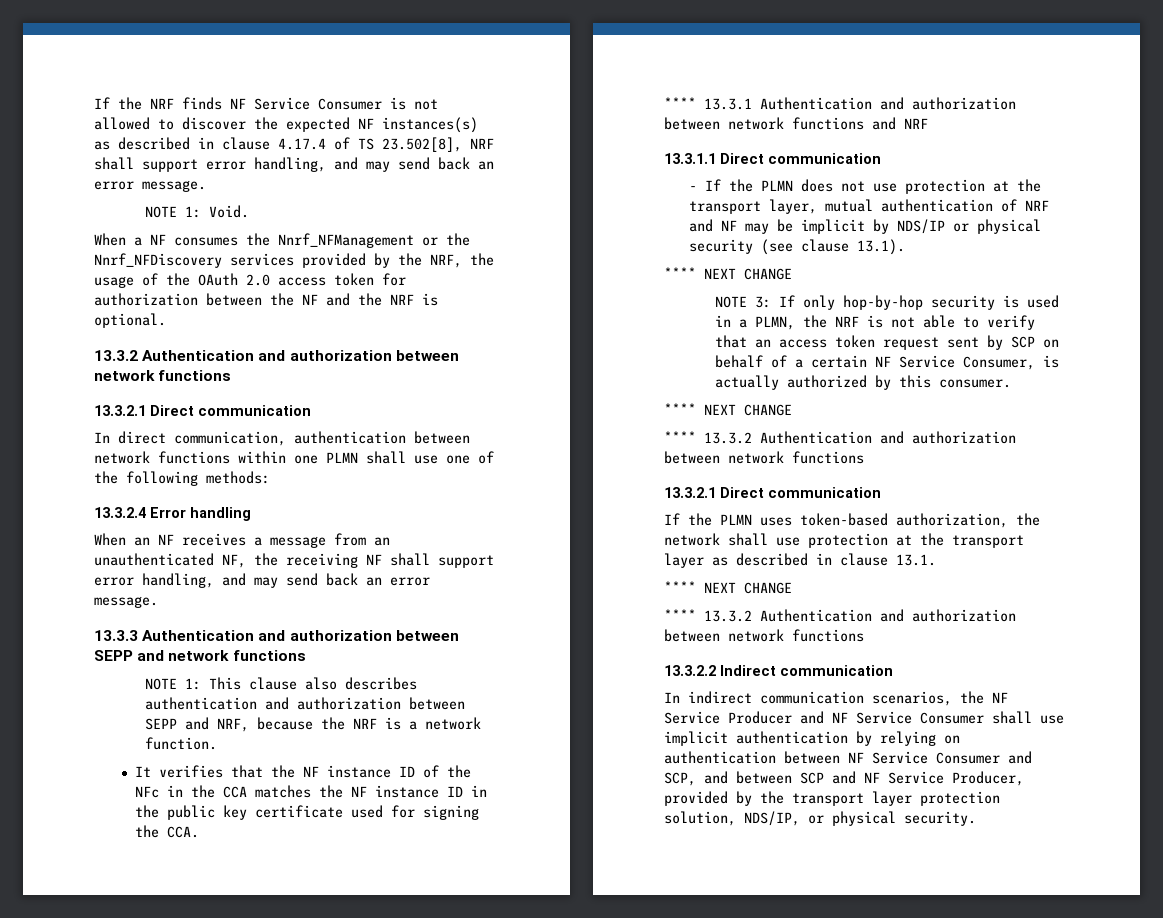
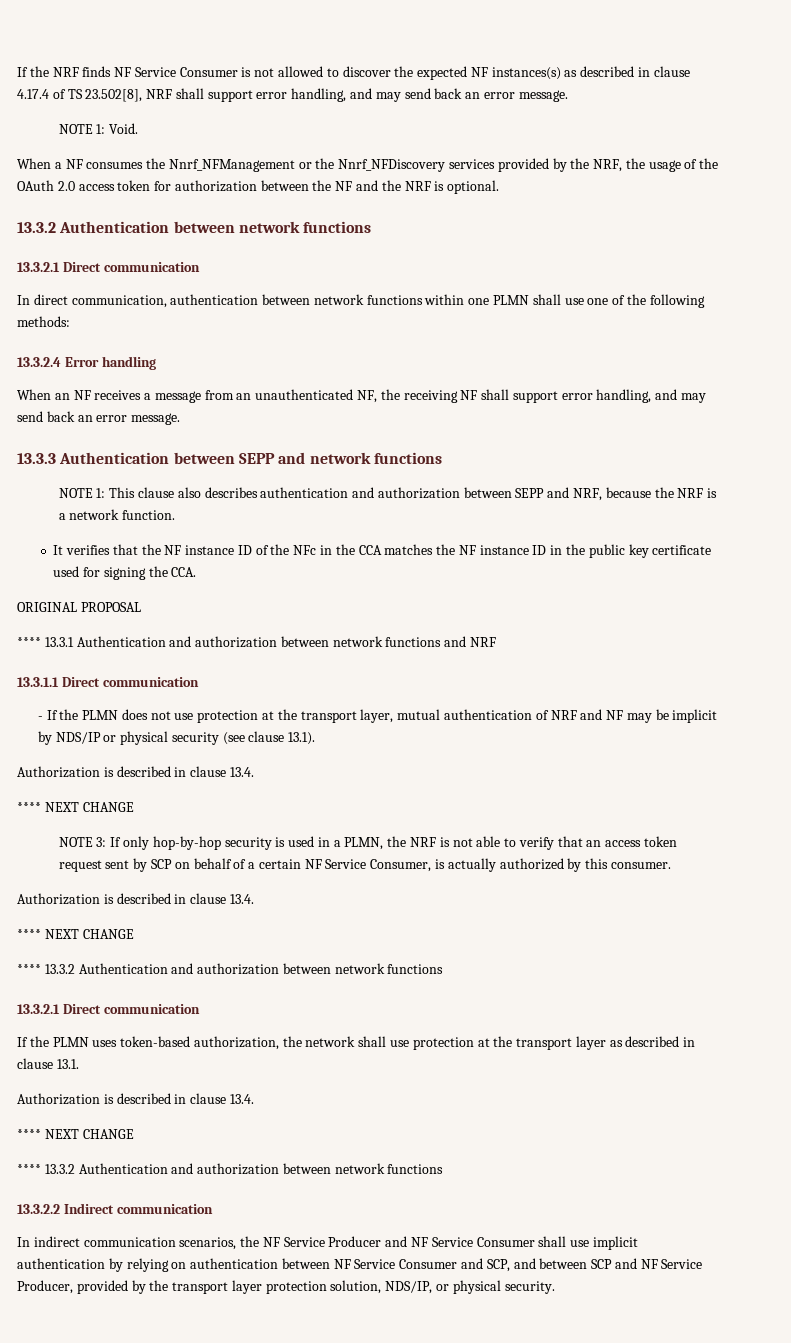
  When a NF consumes the Nnrf_NFManagement or the Nnrf_NFDiscovery services provided by the NRF, the usage of the OAuth 2.0 access token for authorization between the NF and the NRF is optional.
- 13.3.2 Authentication and authorization between network functions
+ 13.3.2 Authentication between network functions
- 13.3.3 Authentication and authorization between SEPP and network functions
+ 13.3.3 Authentication between SEPP and network functions
+ ORIGINAL PROPOSAL
  - If the PLMN does not use protection at the transport layer, mutual authentication of NRF and NF may be implicit by NDS/IP or physical security (see clause 13.1).
+ Authorization is described in clause 13.4.
  NOTE 3: If only hop-by-hop security is used in a PLMN, the NRF is not able to verify that an access token request sent by SCP on behalf of a certain NF Service Consumer, is actually authorized by this consumer.
+ Authorization is described in clause 13.4.
  If the PLMN uses token-based authorization, the network shall use protection at the transport layer as described in clause 13.1.
+ Authorization is described in clause 13.4.

